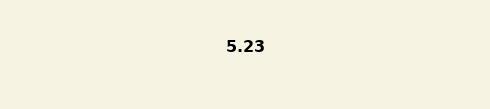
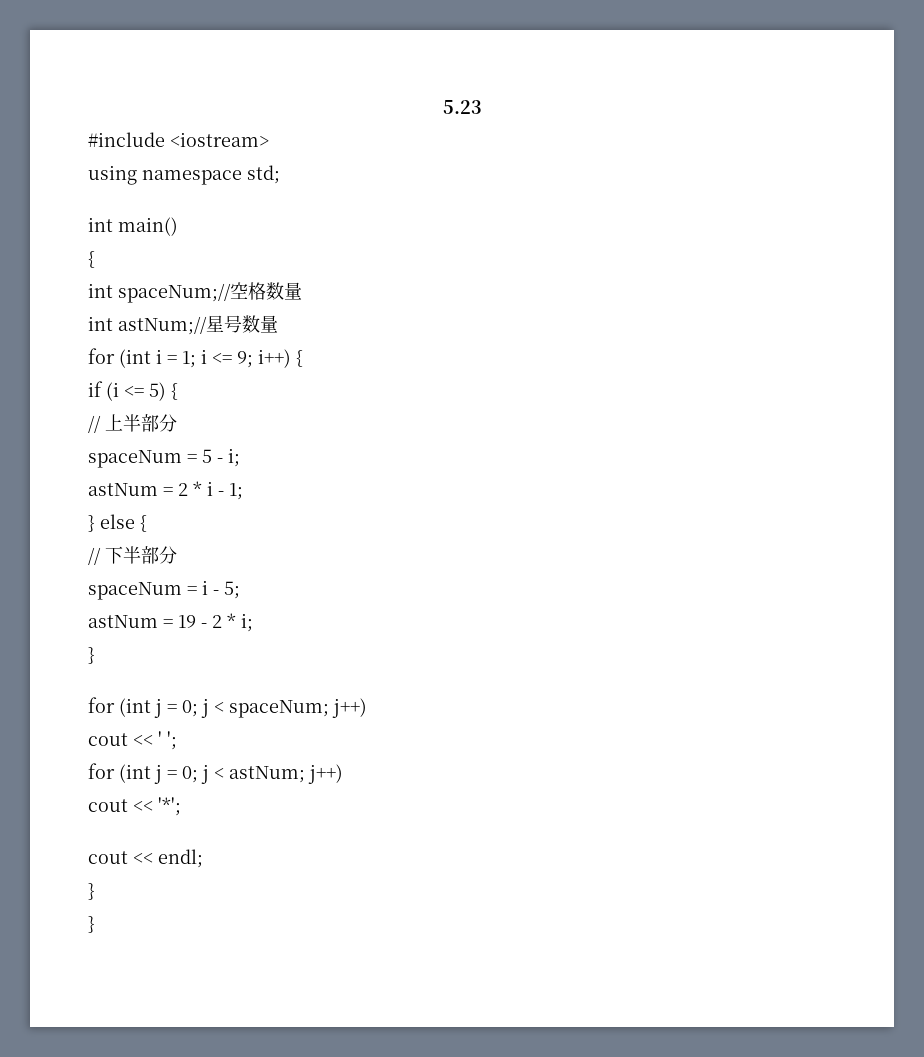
+ #include <iostream>
+ using namespace std;
+ int main()
+ {
+ int spaceNum;//空格数量
+ int astNum;//星号数量
+ for (int i = 1; i <= 9; i++) {
+ if (i <= 5) {
+ // 上半部分
+ spaceNum = 5 - i;
+ astNum = 2 * i - 1;
+ } else {
+ // 下半部分
+ spaceNum = i - 5;
+ astNum = 19 - 2 * i;
+ }
+ for (int j = 0; j < spaceNum; j++)
+ cout << ' ';
+ for (int j = 0; j < astNum; j++)
+ cout << '*';
+ cout << endl;
+ }
+ }

